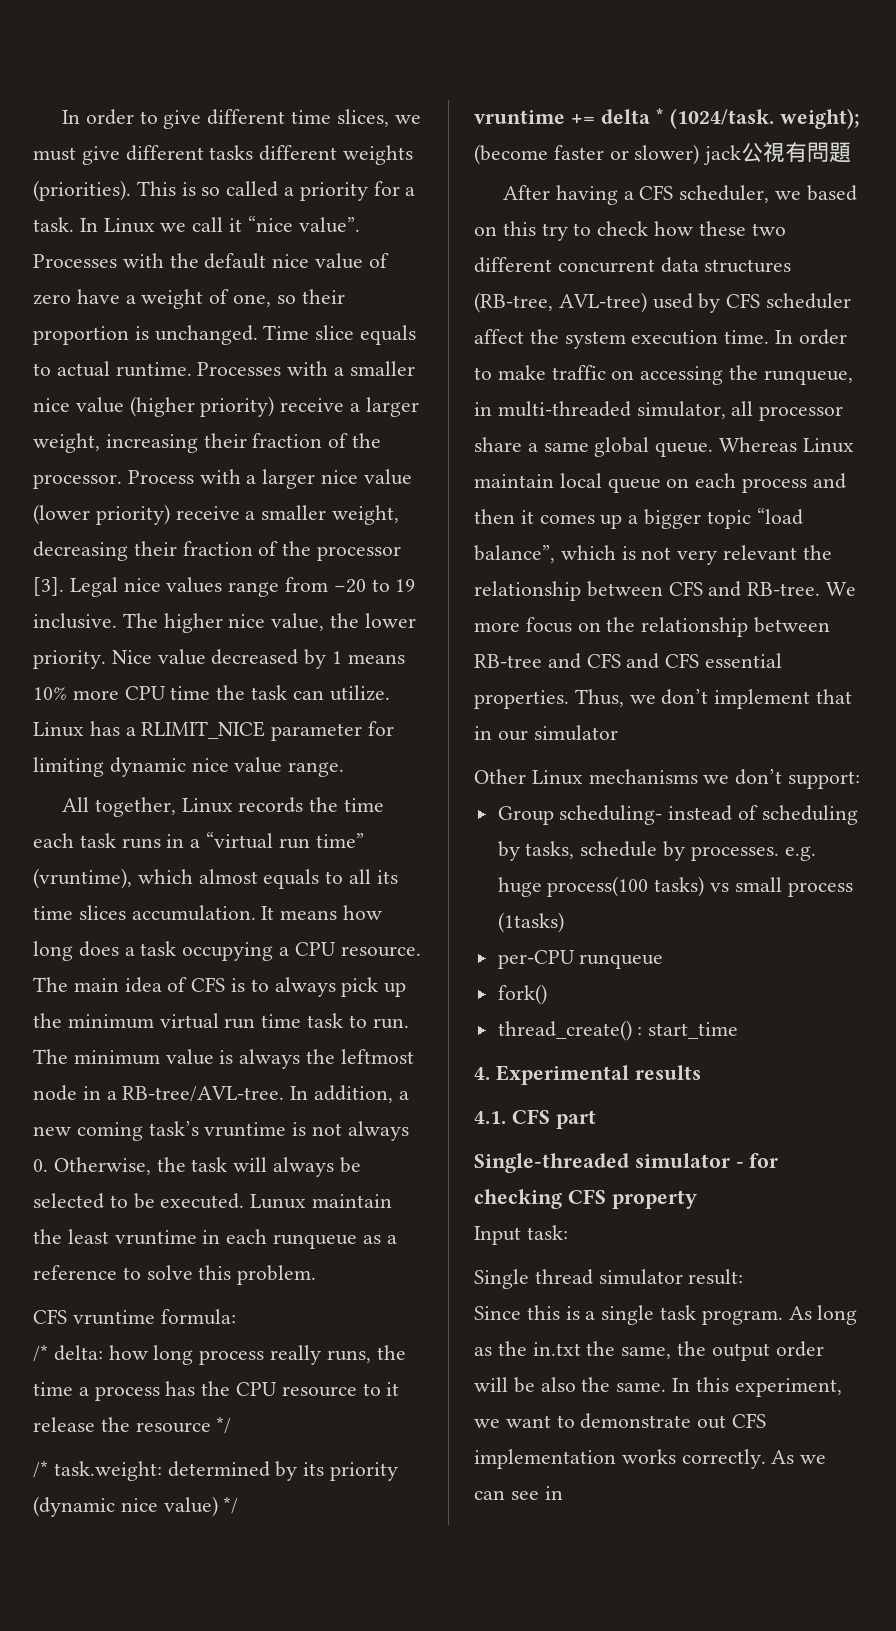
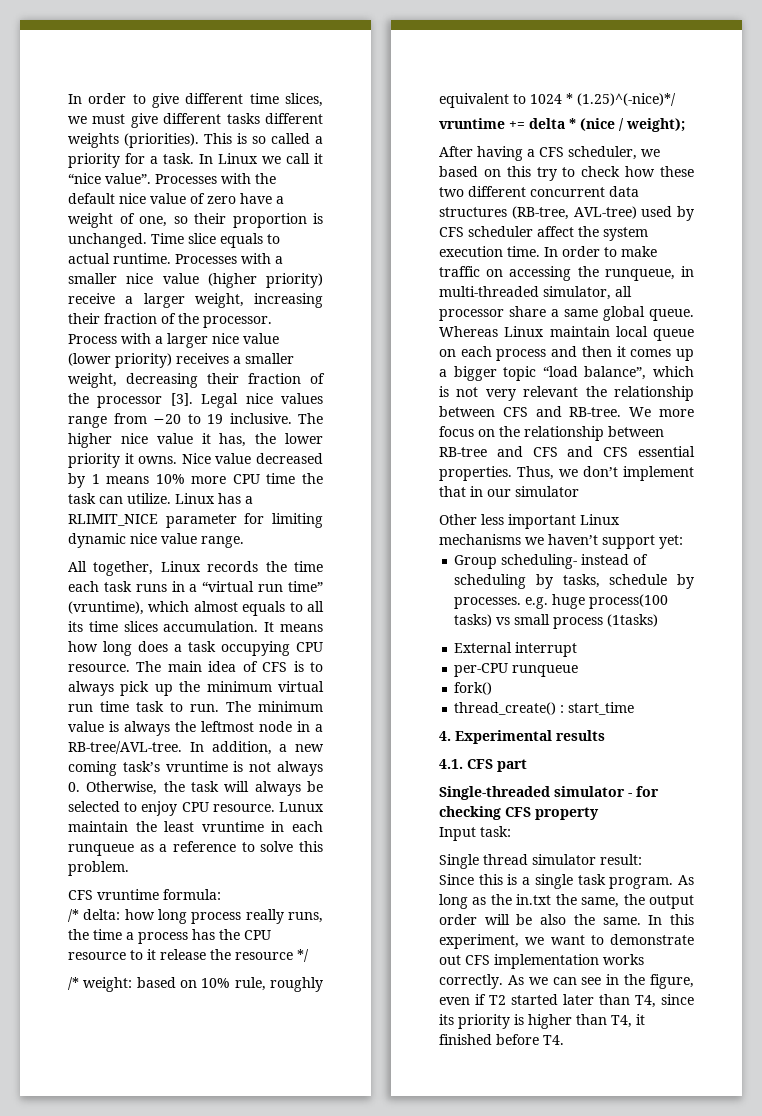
- Process with a larger nice value (lower priority) receive a smaller weight, decreasing their fraction of the processor [3].
+ Process with a larger nice value (lower priority) receives a smaller weight, decreasing their fraction of the processor [3].
- The higher nice value, the lower priority.
+ The higher nice value it has, the lower priority it owns.
- It means how long does a task occupying a CPU resource.
+ It means how long does a task occupying CPU resource.
- In addition, a new coming task’s vruntime is not always 0. Otherwise, the task will always be selected to be executed.
+ In addition, a new coming task’s vruntime is not always 0. Otherwise, the task will always be selected to enjoy CPU resource.
- /* task.weight: determined by its priority (dynamic nice value) */
+ /* weight: based on 10% rule, roughly equivalent to 1024 * (1.25)^(-nice)*/
- vruntime += delta * (1024/task. weight); (become faster or slower) jack公視有問題
+ vruntime += delta * (nice / weight);
- Other Linux mechanisms we don’t support:
+ Other less important Linux mechanisms we haven’t support yet:
+ External interrupt
- As we can see in
+ As we can see in the figure, even if T2 started later than T4, since its priority is higher than T4, it finished before T4.

